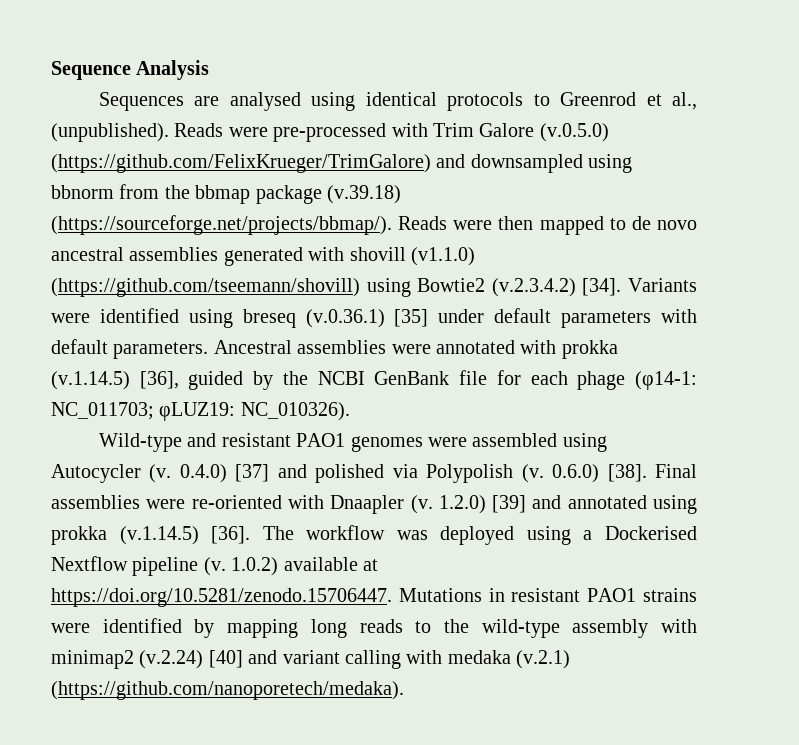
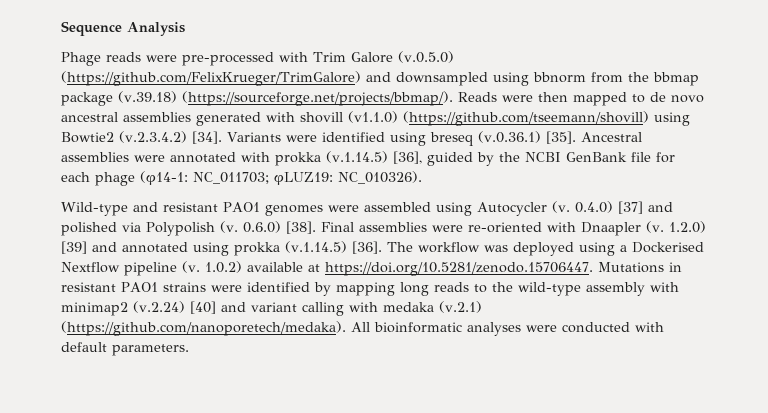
- Sequences are analysed using identical protocols to Greenrod et al., (unpublished). Reads were pre-processed with Trim Galore (v.0.5.0) (https://github.com/FelixKrueger/TrimGalore) and downsampled using bbnorm from the bbmap package (v.39.18) (https://sourceforge.net/projects/bbmap/). Reads were then mapped to de novo ancestral assemblies generated with shovill (v1.1.0) (https://github.com/tseemann/shovill) using Bowtie2 (v.2.3.4.2) [34].
+ Phage reads were pre-processed with Trim Galore (v.0.5.0) (https://github.com/FelixKrueger/TrimGalore) and downsampled using bbnorm from the bbmap package (v.39.18) (https://sourceforge.net/projects/bbmap/). Reads were then mapped to de novo ancestral assemblies generated with shovill (v1.1.0) (https://github.com/tseemann/shovill) using Bowtie2 (v.2.3.4.2) [34].
- Variants were identified using breseq (v.0.36.1) [35] under default parameters with default parameters.
+ Variants were identified using breseq (v.0.36.1) [35].
- 1.0.2) available at https://doi.org/10.5281/zenodo.15706447. Mutations in resistant PAO1 strains were identified by mapping long reads to the wild-type assembly with minimap2 (v.2.24) [40] and variant calling with medaka (v.2.1) (https://github.com/nanoporetech/medaka).
+ 1.0.2) available at https://doi.org/10.5281/zenodo.15706447. Mutations in resistant PAO1 strains were identified by mapping long reads to the wild-type assembly with minimap2 (v.2.24) [40] and variant calling with medaka (v.2.1) (https://github.com/nanoporetech/medaka). All bioinformatic analyses were conducted with default parameters.

